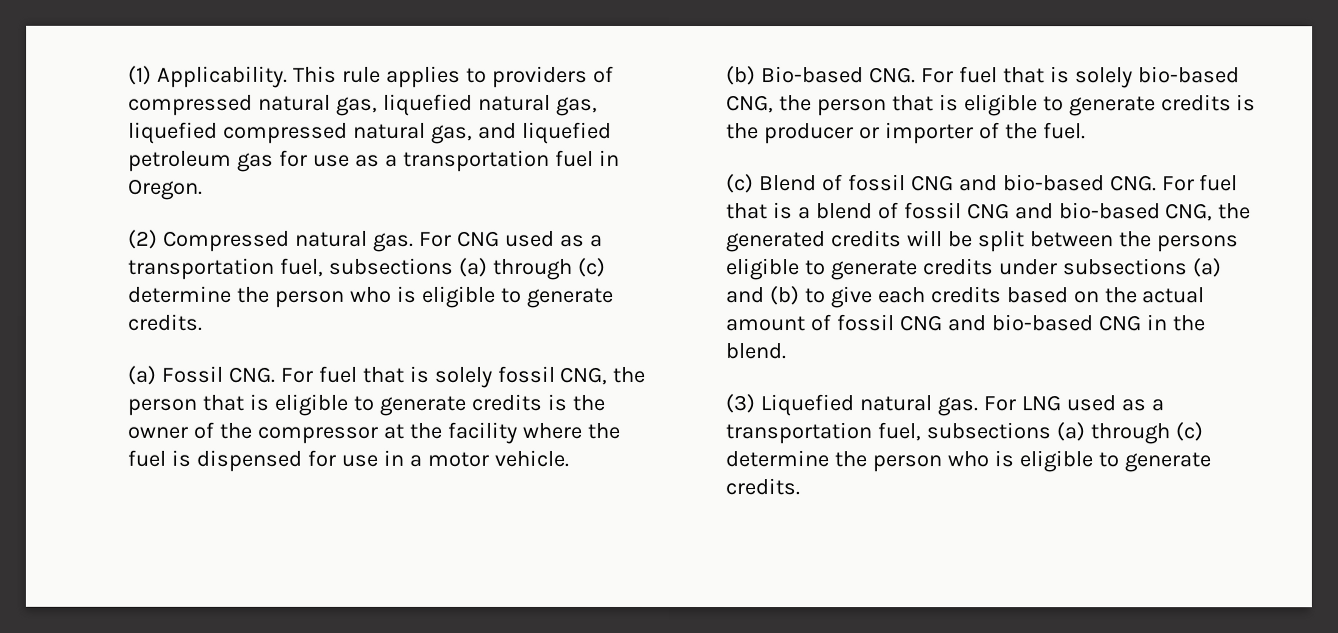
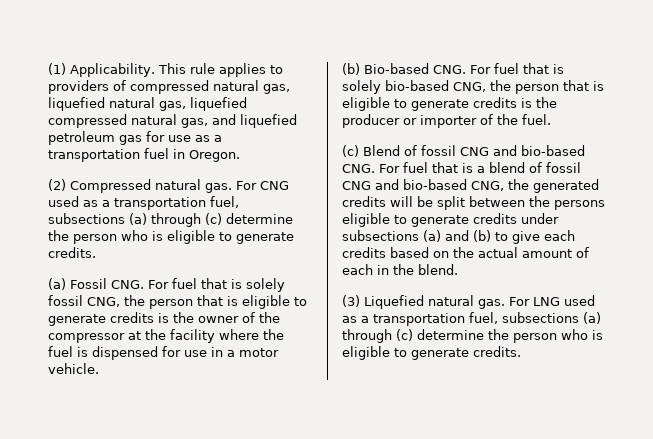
- (c) Blend of fossil CNG and bio-based CNG. For fuel that is a blend of fossil CNG and bio-based CNG, the generated credits will be split between the persons eligible to generate credits under subsections (a) and (b) to give each credits based on the actual amount of fossil CNG and bio-based CNG in the blend.
+ (c) Blend of fossil CNG and bio-based CNG. For fuel that is a blend of fossil CNG and bio-based CNG, the generated credits will be split between the persons eligible to generate credits under subsections (a) and (b) to give each credits based on the actual amount of each in the blend.

